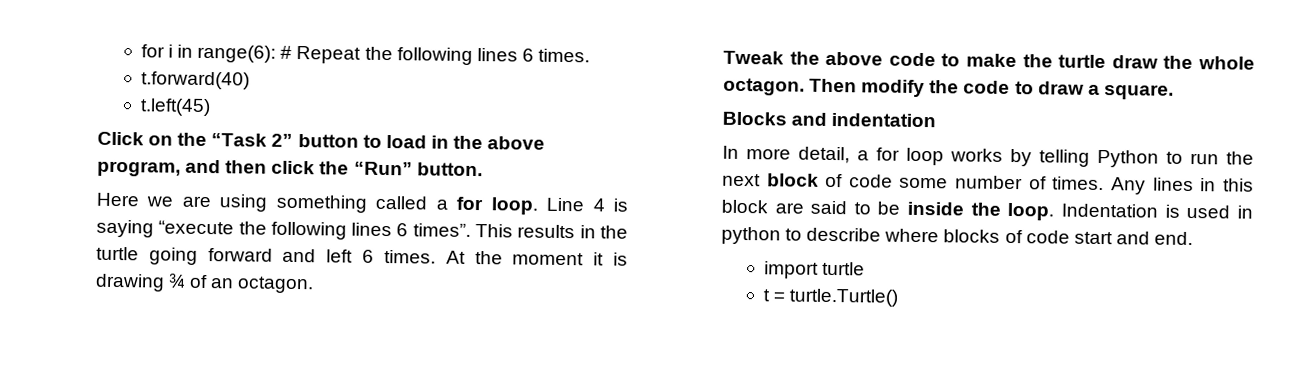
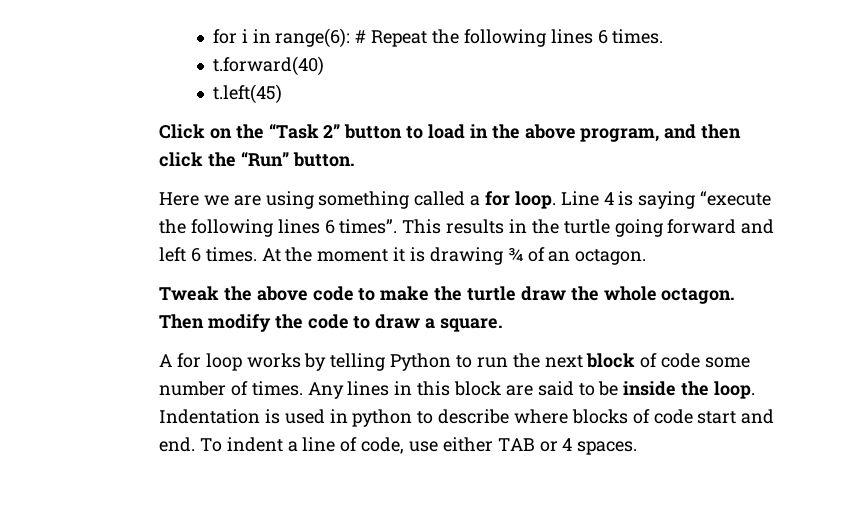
- Blocks and indentation
- In more detail, a for loop works by telling Python to run the next block of code some number of times.
+ A for loop works by telling Python to run the next block of code some number of times.
- Indentation is used in python to describe where blocks of code start and end.
- import turtle
- t = turtle.Turtle()
+ Indentation is used in python to describe where blocks of code start and end. To indent a line of code, use either TAB or 4 spaces.

